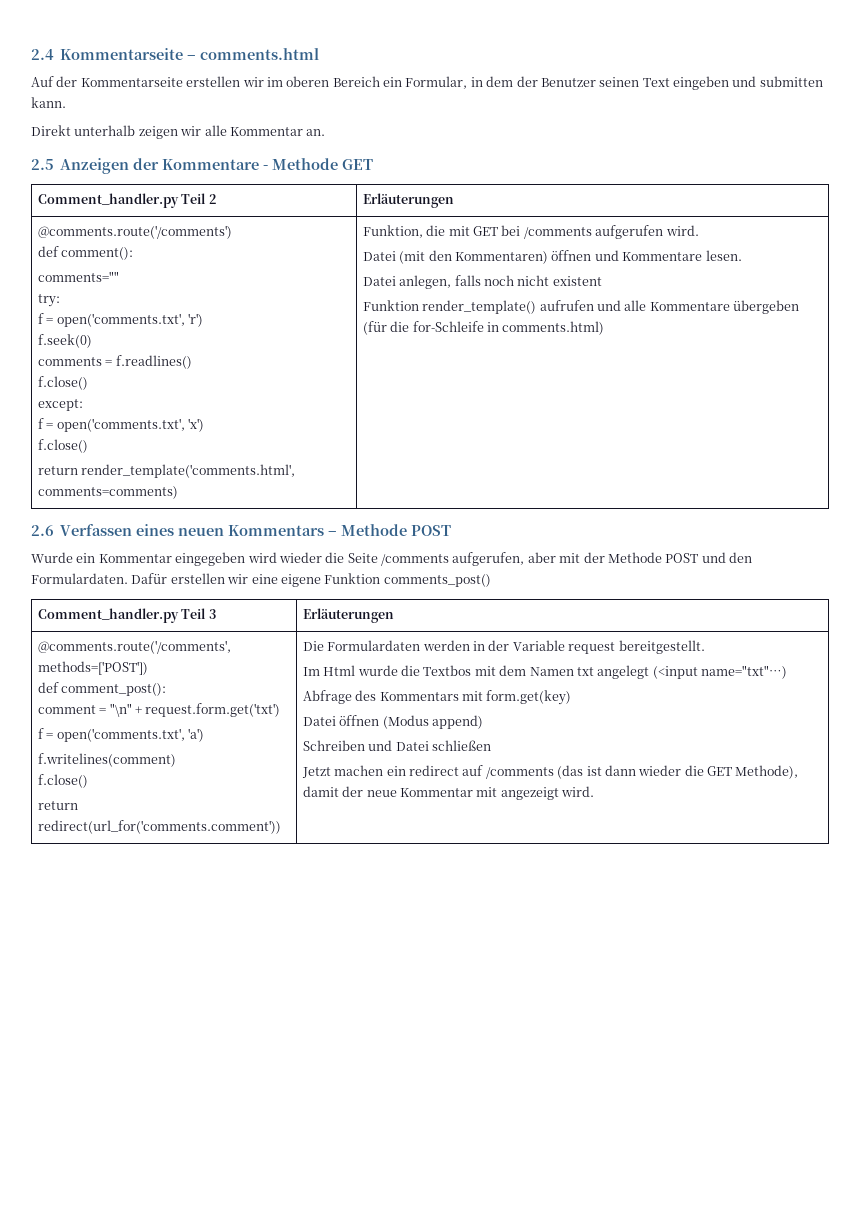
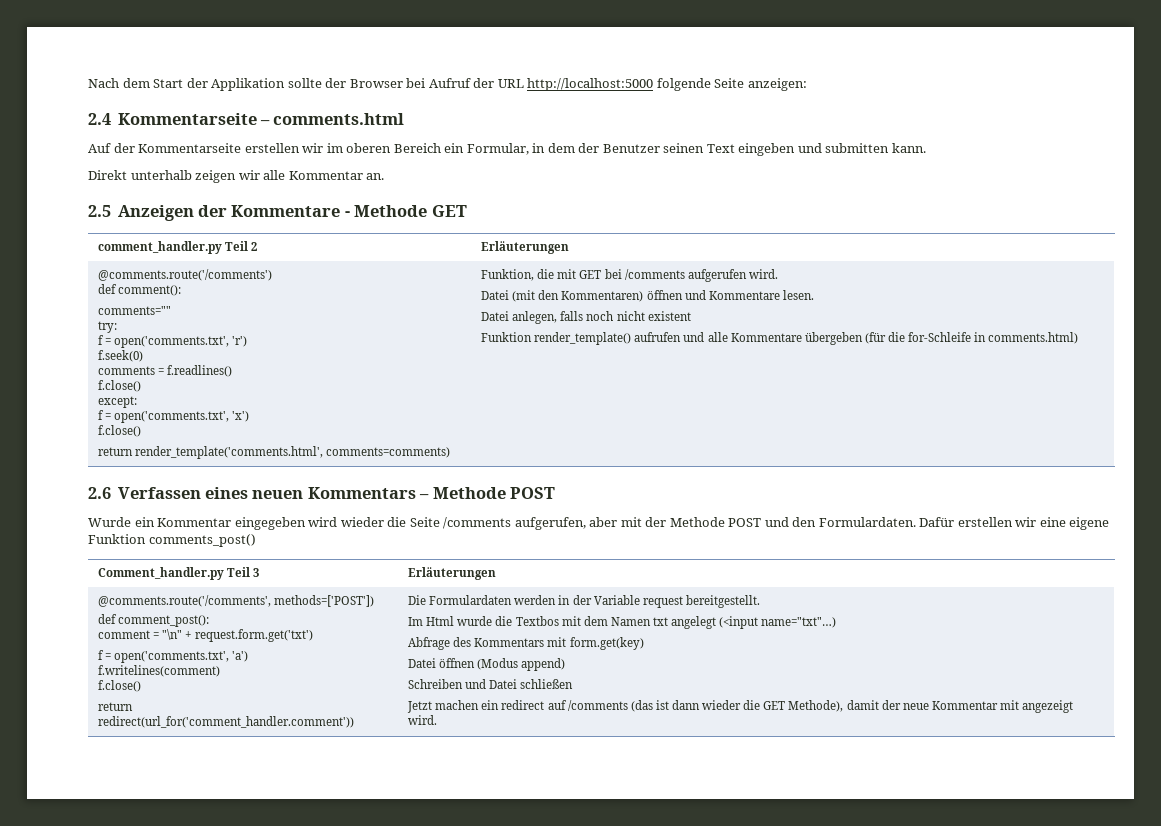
+ Nach dem Start der Applikation sollte der Browser bei Aufruf der URL http://localhost:5000 folgende Seite anzeigen:
- Comment_handler.py Teil 2 | Erläuterungen
+ comment_handler.py Teil 2 | Erläuterungen
- return redirect(url_for('comments.comment'))
+ return redirect(url_for('comment_handler.comment'))

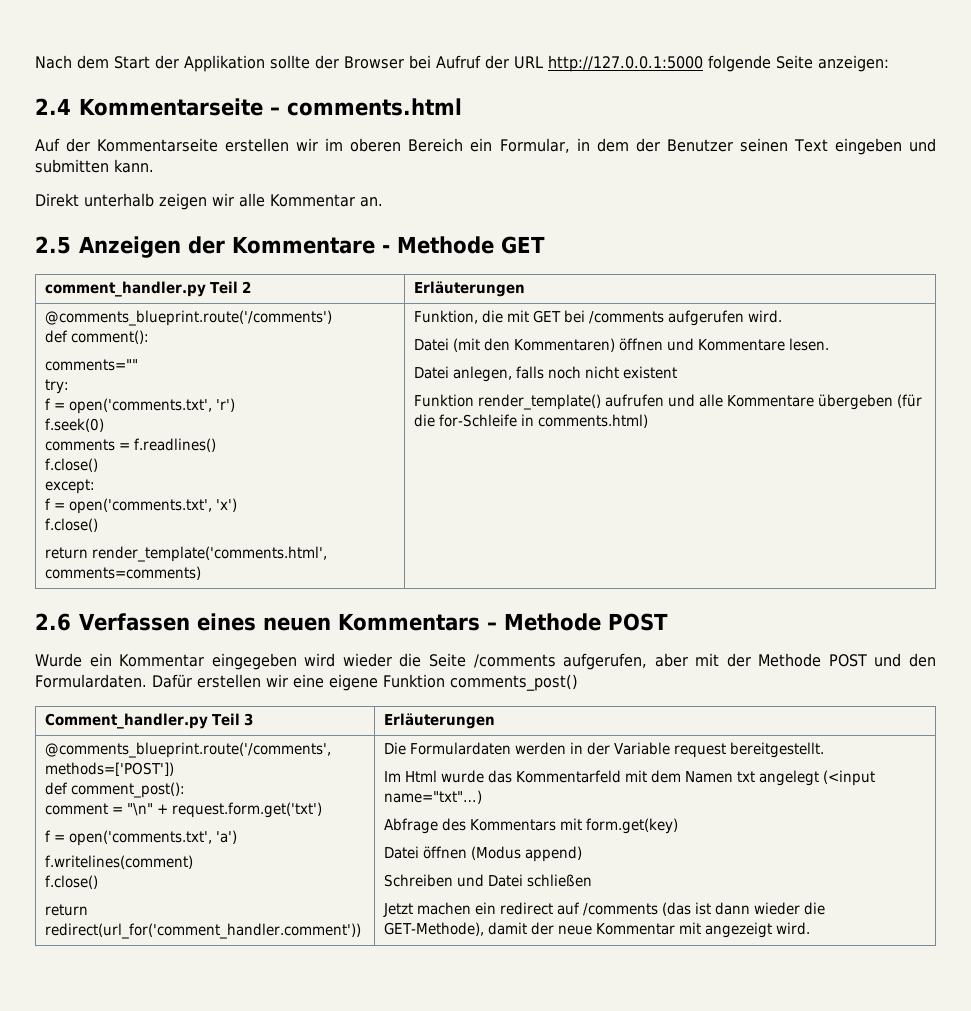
- Nach dem Start der Applikation sollte der Browser bei Aufruf der URL http://localhost:5000 folgende Seite anzeigen:
+ Nach dem Start der Applikation sollte der Browser bei Aufruf der URL http://127.0.0.1:5000 folgende Seite anzeigen:
- @comments.route('/comments')
+ @comments_blueprint.route('/comments')
- @comments.route('/comments', methods=['POST'])
+ @comments_blueprint.route('/comments', methods=['POST'])
- Im Html wurde die Textbos mit dem Namen txt angelegt (<input name="txt"…)
+ Im Html wurde das Kommentarfeld mit dem Namen txt angelegt (<input name="txt"…)
- Jetzt machen ein redirect auf /comments (das ist dann wieder die GET Methode), damit der neue Kommentar mit angezeigt wird.
+ Jetzt machen ein redirect auf /comments (das ist dann wieder die GET-Methode), damit der neue Kommentar mit angezeigt wird.

